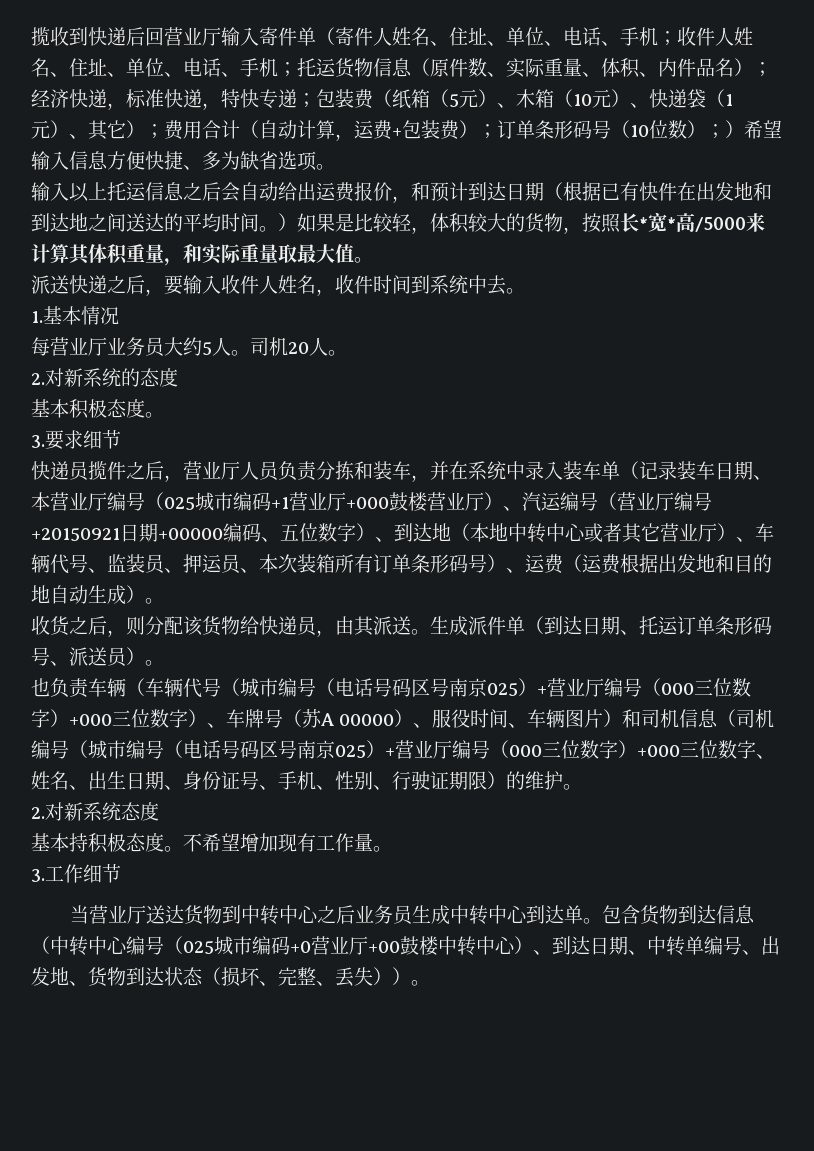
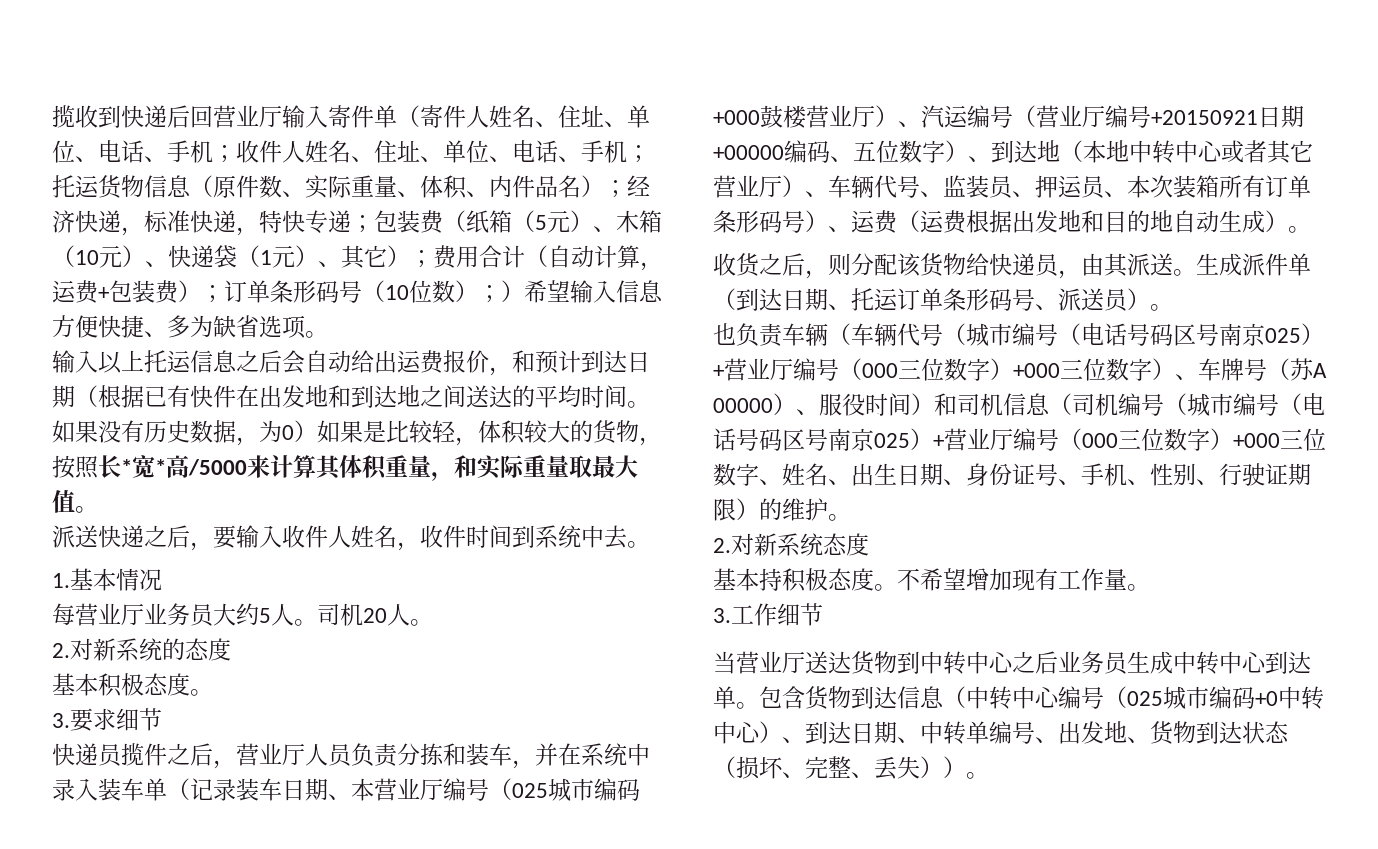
- 输入以上托运信息之后会自动给出运费报价，和预计到达日期（根据已有快件在出发地和到达地之间送达的平均时间。）如果是比较轻，体积较大的货物，按照长*宽*高/5000来计算其体积重量，和实际重量取最大值。
+ 输入以上托运信息之后会自动给出运费报价，和预计到达日期（根据已有快件在出发地和到达地之间送达的平均时间。如果没有历史数据，为0）如果是比较轻，体积较大的货物，按照长*宽*高/5000来计算其体积重量，和实际重量取最大值。
- 快递员揽件之后，营业厅人员负责分拣和装车，并在系统中录入装车单（记录装车日期、本营业厅编号（025城市编码+1营业厅+000鼓楼营业厅）、汽运编号（营业厅编号+20150921日期+00000编码、五位数字）、到达地（本地中转中心或者其它营业厅）、车辆代号、监装员、押运员、本次装箱所有订单条形码号）、运费（运费根据出发地和目的地自动生成）。
+ 快递员揽件之后，营业厅人员负责分拣和装车，并在系统中录入装车单（记录装车日期、本营业厅编号（025城市编码+000鼓楼营业厅）、汽运编号（营业厅编号+20150921日期+00000编码、五位数字）、到达地（本地中转中心或者其它营业厅）、车辆代号、监装员、押运员、本次装箱所有订单条形码号）、运费（运费根据出发地和目的地自动生成）。
- 也负责车辆（车辆代号（城市编号（电话号码区号南京025）+营业厅编号（000三位数字）+000三位数字）、车牌号（苏A 00000）、服役时间、车辆图片）和司机信息（司机编号（城市编号（电话号码区号南京025）+营业厅编号（000三位数字）+000三位数字、姓名、出生日期、身份证号、手机、性别、行驶证期限）的维护。
+ 也负责车辆（车辆代号（城市编号（电话号码区号南京025）+营业厅编号（000三位数字）+000三位数字）、车牌号（苏A 00000）、服役时间）和司机信息（司机编号（城市编号（电话号码区号南京025）+营业厅编号（000三位数字）+000三位数字、姓名、出生日期、身份证号、手机、性别、行驶证期限）的维护。
- 包含货物到达信息（中转中心编号（025城市编码+0营业厅+00鼓楼中转中心）、到达日期、中转单编号、出发地、货物到达状态（损坏、完整、丢失））。
+ 包含货物到达信息（中转中心编号（025城市编码+0中转中心）、到达日期、中转单编号、出发地、货物到达状态（损坏、完整、丢失））。

